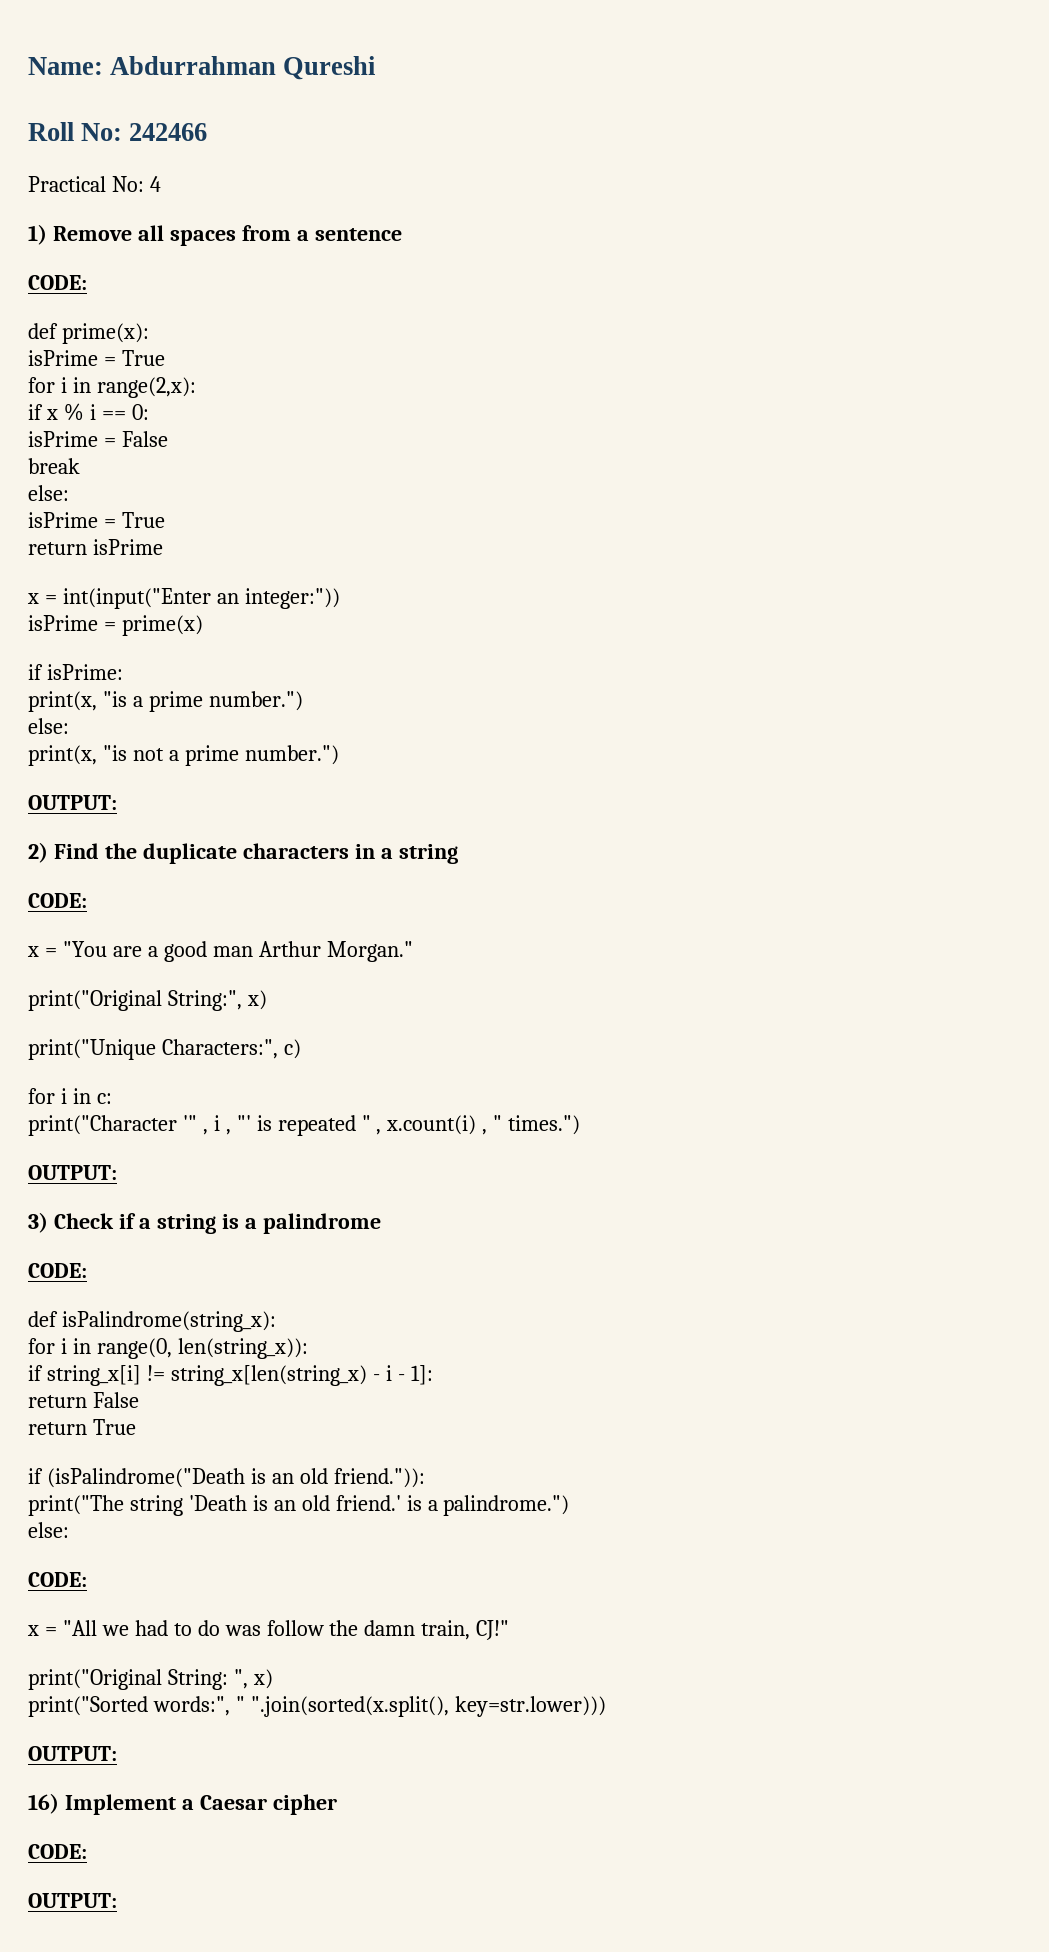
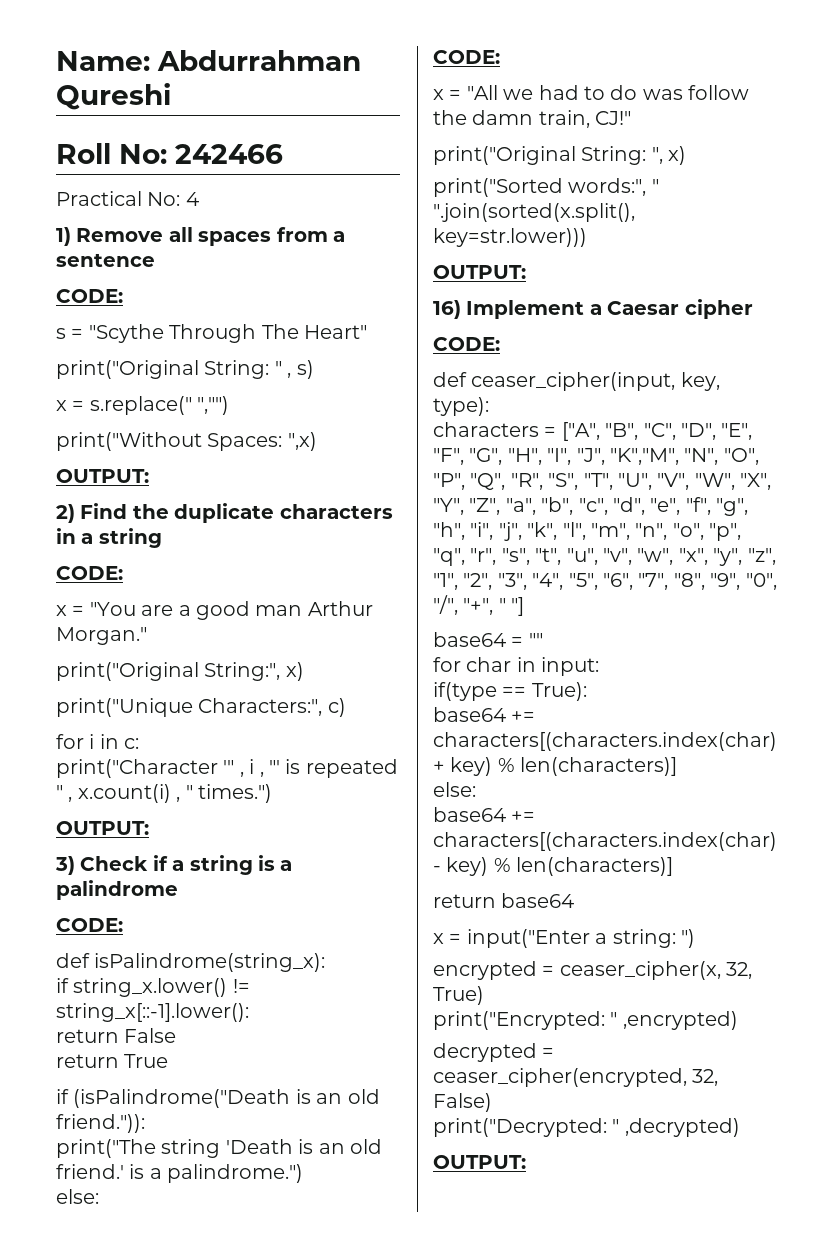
- def prime(x):
- isPrime = True
- for i in range(2,x):
- if x % i == 0:
- isPrime = False
- break
- else:
- isPrime = True
- return isPrime
- x = int(input("Enter an integer:"))
- isPrime = prime(x)
- if isPrime:
- print(x, "is a prime number.")
- else:
- print(x, "is not a prime number.")
+ s = "Scythe Through The Heart"
+ print("Original String: " , s)
+ x = s.replace(" ","")
+ print("Without Spaces: ",x)
- for i in range(0, len(string_x)):
- if string_x[i] != string_x[len(string_x) - i - 1]:
+ if string_x.lower() != string_x[::-1].lower():
+ def ceaser_cipher(input, key, type):
+ characters = ["A", "B", "C", "D", "E", "F", "G", "H", "I", "J", "K","M", "N", "O", "P", "Q", "R", "S", "T", "U", "V", "W", "X", "Y", "Z", "a", "b", "c", "d", "e", "f", "g", "h", "i", "j", "k", "l", "m", "n", "o", "p", "q", "r", "s", "t", "u", "v", "w", "x", "y", "z", "1", "2", "3", "4", "5", "6", "7", "8", "9", "0", "/", "+", " "]
+ base64 = ""
+ for char in input:
+ if(type == True):
+ base64 += characters[(characters.index(char) + key) % len(characters)]
+ else:
+ base64 += characters[(characters.index(char) - key) % len(characters)]
+ return base64
+ x = input("Enter a string: ")
+ encrypted = ceaser_cipher(x, 32, True)
+ print("Encrypted: " ,encrypted)
+ decrypted = ceaser_cipher(encrypted, 32, False)
+ print("Decrypted: " ,decrypted)

